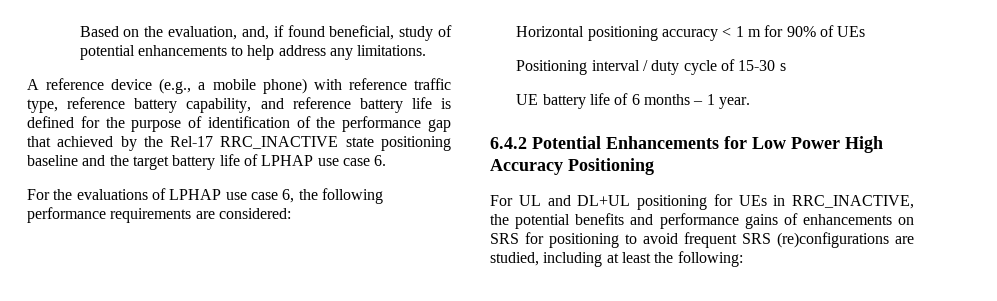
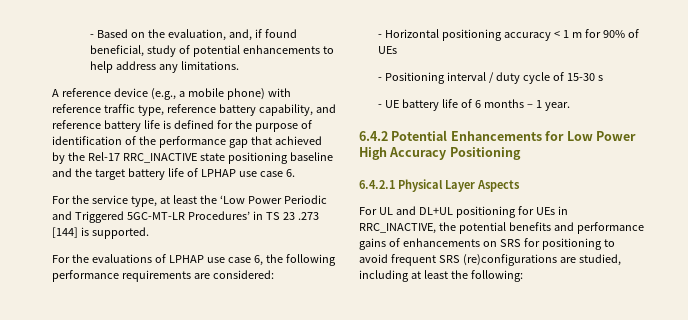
- Based on the evaluation, and, if found beneficial, study of potential enhancements to help address any limitations.
+ - Based on the evaluation, and, if found beneficial, study of potential enhancements to help address any limitations.
+ For the service type, at least the ‘Low Power Periodic and Triggered 5GC-MT-LR Procedures’ in TS 23 .273 [144] is supported.
- Horizontal positioning accuracy < 1 m for 90% of UEs
+ - Horizontal positioning accuracy < 1 m for 90% of UEs
- Positioning interval / duty cycle of 15-30 s
+ - Positioning interval / duty cycle of 15-30 s
- UE battery life of 6 months – 1 year.
+ - UE battery life of 6 months – 1 year.
+ 6.4.2.1 Physical Layer Aspects

